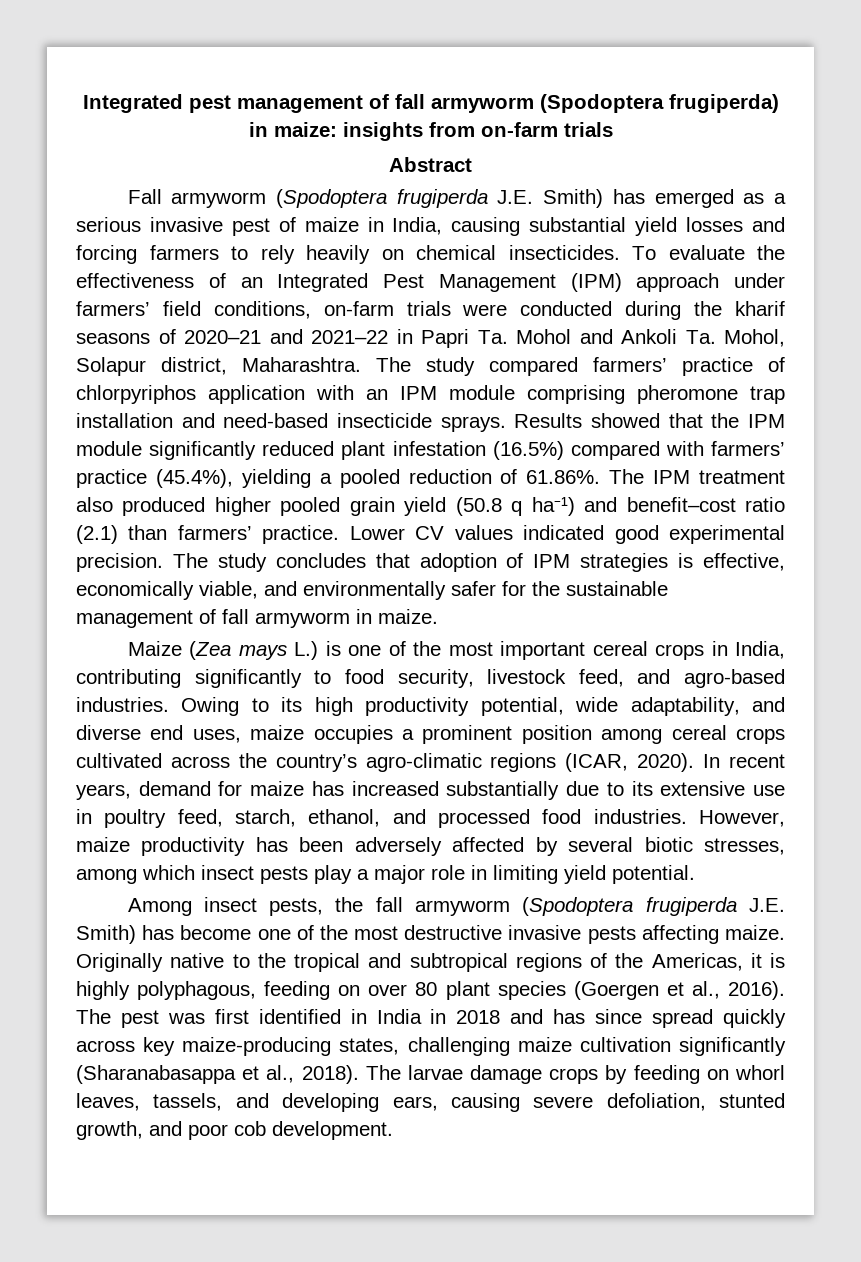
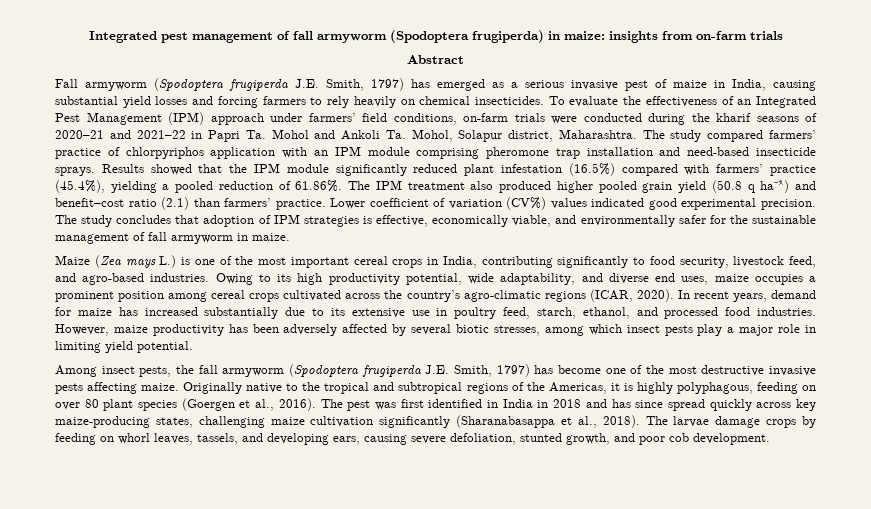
- Fall armyworm (Spodoptera frugiperda J.E. Smith) has emerged as a serious invasive pest of maize in India, causing substantial yield losses and forcing farmers to rely heavily on chemical insecticides.
+ Fall armyworm (Spodoptera frugiperda J.E. Smith, 1797) has emerged as a serious invasive pest of maize in India, causing substantial yield losses and forcing farmers to rely heavily on chemical insecticides.
- Lower CV values indicated good experimental precision.
+ Lower coefficient of variation (CV%) values indicated good experimental precision.
- Among insect pests, the fall armyworm (Spodoptera frugiperda J.E. Smith) has become one of the most destructive invasive pests affecting maize.
+ Among insect pests, the fall armyworm (Spodoptera frugiperda J.E. Smith, 1797) has become one of the most destructive invasive pests affecting maize.

